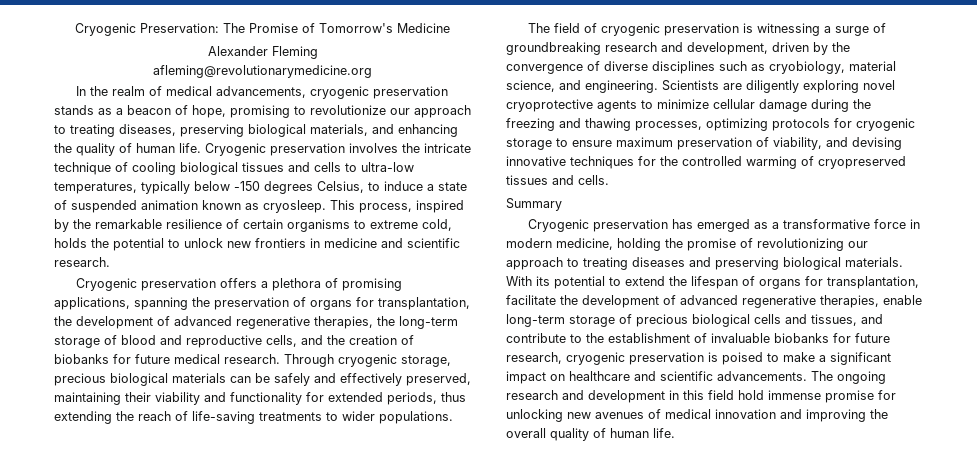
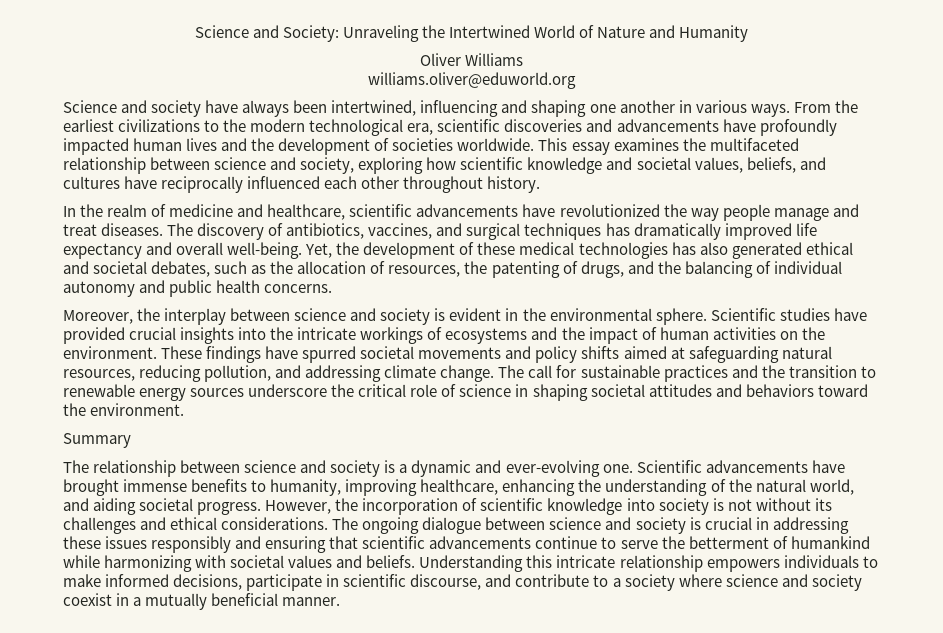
- Cryogenic Preservation: The Promise of Tomorrow's Medicine
- Alexander Fleming
- afleming@revolutionarymedicine.org
- In the realm of medical advancements, cryogenic preservation stands as a beacon of hope, promising to revolutionize our approach to treating diseases, preserving biological materials, and enhancing the quality of human life. Cryogenic preservation involves the intricate technique of cooling biological tissues and cells to ultra-low temperatures, typically below -150 degrees Celsius, to induce a state of suspended animation known as cryosleep. This process, inspired by the remarkable resilience of certain organisms to extreme cold, holds the potential to unlock new frontiers in medicine and scientific research.
- Cryogenic preservation offers a plethora of promising applications, spanning the preservation of organs for transplantation, the development of advanced regenerative therapies, the long-term storage of blood and reproductive cells, and the creation of biobanks for future medical research. Through cryogenic storage, precious biological materials can be safely and effectively preserved, maintaining their viability and functionality for extended periods, thus extending the reach of life-saving treatments to wider populations.
- The field of cryogenic preservation is witnessing a surge of groundbreaking research and development, driven by the convergence of diverse disciplines such as cryobiology, material science, and engineering. Scientists are diligently exploring novel cryoprotective agents to minimize cellular damage during the freezing and thawing processes, optimizing protocols for cryogenic storage to ensure maximum preservation of viability, and devising innovative techniques for the controlled warming of cryopreserved tissues and cells.
+ Science and Society: Unraveling the Intertwined World of Nature and Humanity
+ Oliver Williams
+ williams.oliver@eduworld.org
+ Science and society have always been intertwined, influencing and shaping one another in various ways. From the earliest civilizations to the modern technological era, scientific discoveries and advancements have profoundly impacted human lives and the development of societies worldwide. This essay examines the multifaceted relationship between science and society, exploring how scientific knowledge and societal values, beliefs, and cultures have reciprocally influenced each other throughout history.
+ In the realm of medicine and healthcare, scientific advancements have revolutionized the way people manage and treat diseases. The discovery of antibiotics, vaccines, and surgical techniques has dramatically improved life expectancy and overall well-being. Yet, the development of these medical technologies has also generated ethical and societal debates, such as the allocation of resources, the patenting of drugs, and the balancing of individual autonomy and public health concerns.
+ Moreover, the interplay between science and society is evident in the environmental sphere. Scientific studies have provided crucial insights into the intricate workings of ecosystems and the impact of human activities on the environment. These findings have spurred societal movements and policy shifts aimed at safeguarding natural resources, reducing pollution, and addressing climate change. The call for sustainable practices and the transition to renewable energy sources underscore the critical role of science in shaping societal attitudes and behaviors toward the environment.
  Summary
- Cryogenic preservation has emerged as a transformative force in modern medicine, holding the promise of revolutionizing our approach to treating diseases and preserving biological materials. With its potential to extend the lifespan of organs for transplantation, facilitate the development of advanced regenerative therapies, enable long-term storage of precious biological cells and tissues, and contribute to the establishment of invaluable biobanks for future research, cryogenic preservation is poised to make a significant impact on healthcare and scientific advancements. The ongoing research and development in this field hold immense promise for unlocking new avenues of medical innovation and improving the overall quality of human life.
+ The relationship between science and society is a dynamic and ever-evolving one. Scientific advancements have brought immense benefits to humanity, improving healthcare, enhancing the understanding of the natural world, and aiding societal progress. However, the incorporation of scientific knowledge into society is not without its challenges and ethical considerations. The ongoing dialogue between science and society is crucial in addressing these issues responsibly and ensuring that scientific advancements continue to serve the betterment of humankind while harmonizing with societal values and beliefs. Understanding this intricate relationship empowers individuals to make informed decisions, participate in scientific discourse, and contribute to a society where science and society coexist in a mutually beneficial manner.

